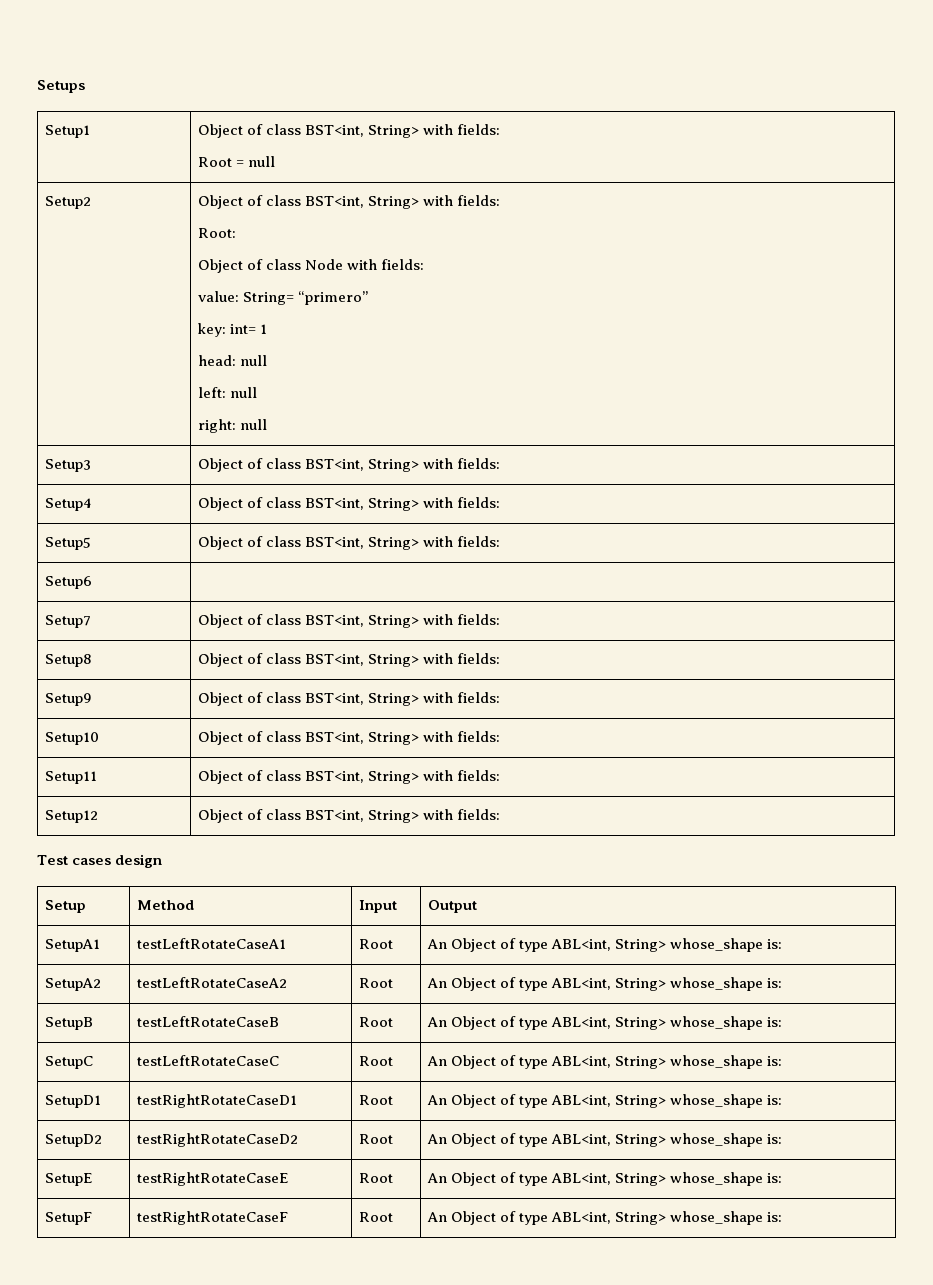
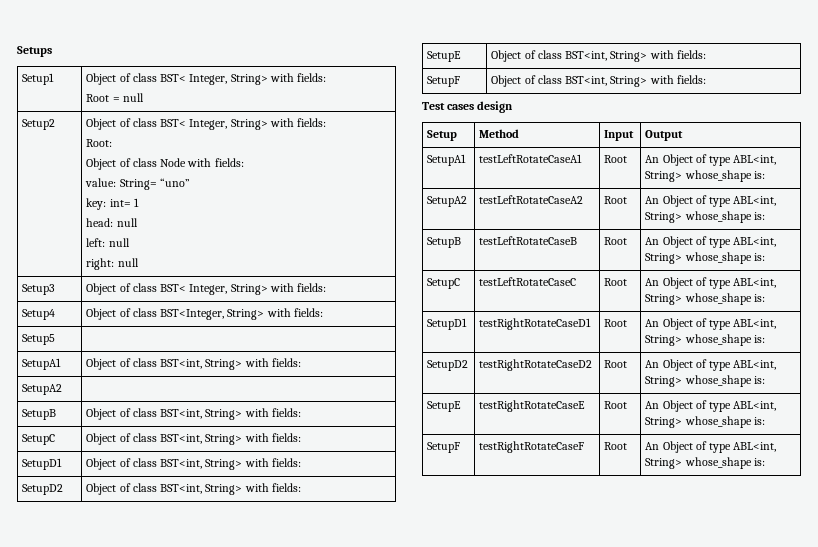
- Setup1 | Object of class BST<int, String> with fields:
+ Setup1 | Object of class BST< Integer, String> with fields:
- Setup2 | Object of class BST<int, String> with fields:
+ Setup2 | Object of class BST< Integer, String> with fields:
  Root:
  Object of class Node with fields:
- value: String= “primero”
+ value: String= “uno”
- Setup3 | Object of class BST<int, String> with fields:
+ Setup3 | Object of class BST< Integer, String> with fields:
- Setup4 | Object of class BST<int, String> with fields:
+ Setup4 | Object of class BST<Integer, String> with fields:
- Setup5 | Object of class BST<int, String> with fields:
- Setup6 |
- Setup7 | Object of class BST<int, String> with fields:
- Setup8 | Object of class BST<int, String> with fields:
- Setup9 | Object of class BST<int, String> with fields:
- Setup10 | Object of class BST<int, String> with fields:
- Setup11 | Object of class BST<int, String> with fields:
- Setup12 | Object of class BST<int, String> with fields:
+ Setup5 |
+ SetupA1 | Object of class BST<int, String> with fields:
+ SetupA2 |
+ SetupB | Object of class BST<int, String> with fields:
+ SetupC | Object of class BST<int, String> with fields:
+ SetupD1 | Object of class BST<int, String> with fields:
+ SetupD2 | Object of class BST<int, String> with fields:
+ SetupE | Object of class BST<int, String> with fields:
+ SetupF | Object of class BST<int, String> with fields:

